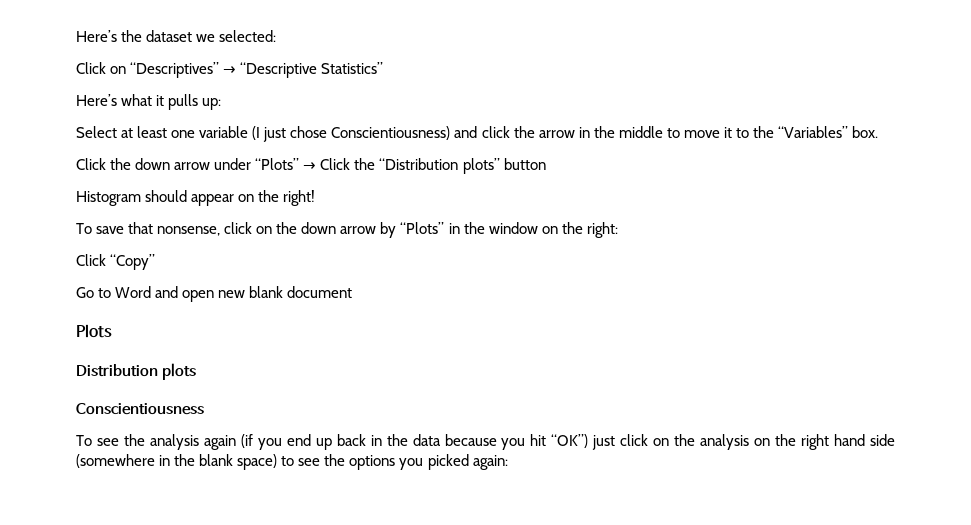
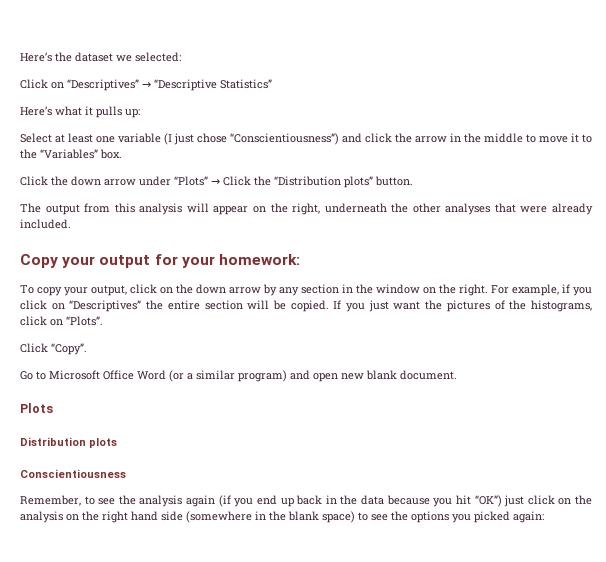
- Select at least one variable (I just chose Conscientiousness) and click the arrow in the middle to move it to the “Variables” box.
+ Select at least one variable (I just chose “Conscientiousness”) and click the arrow in the middle to move it to the “Variables” box.
- Click the down arrow under “Plots” → Click the “Distribution plots” button
- Histogram should appear on the right!
- To save that nonsense, click on the down arrow by “Plots” in the window on the right:
- Click “Copy”
+ Click the down arrow under “Plots” → Click the “Distribution plots” button.
+ The output from this analysis will appear on the right, underneath the other analyses that were already included.
+ Copy your output for your homework:
+ To copy your output, click on the down arrow by any section in the window on the right. For example, if you click on “Descriptives” the entire section will be copied. If you just want the pictures of the histograms, click on “Plots”.
+ Click “Copy”.
- Go to Word and open new blank document
+ Go to Microsoft Office Word (or a similar program) and open new blank document.
- To see the analysis again (if you end up back in the data because you hit “OK”) just click on the analysis on the right hand side (somewhere in the blank space) to see the options you picked again:
+ Remember, to see the analysis again (if you end up back in the data because you hit “OK”) just click on the analysis on the right hand side (somewhere in the blank space) to see the options you picked again:

